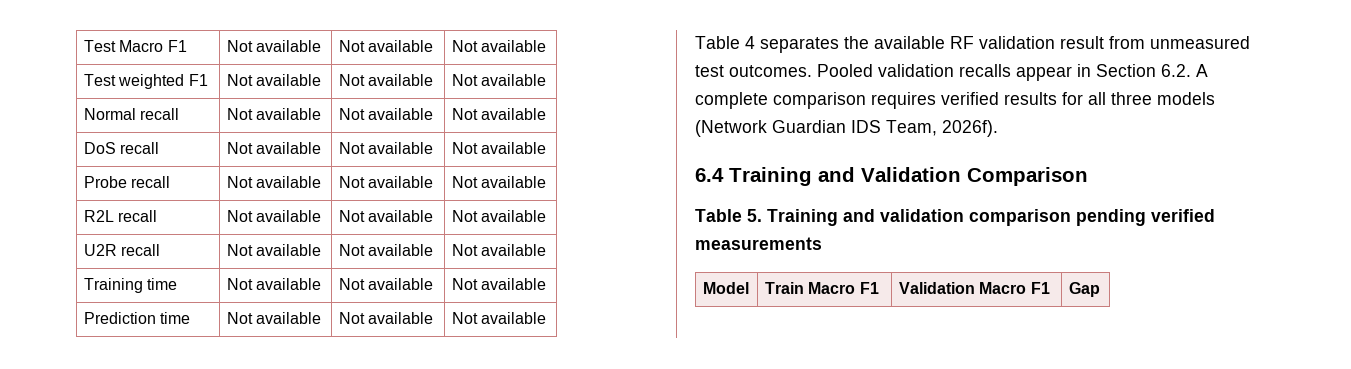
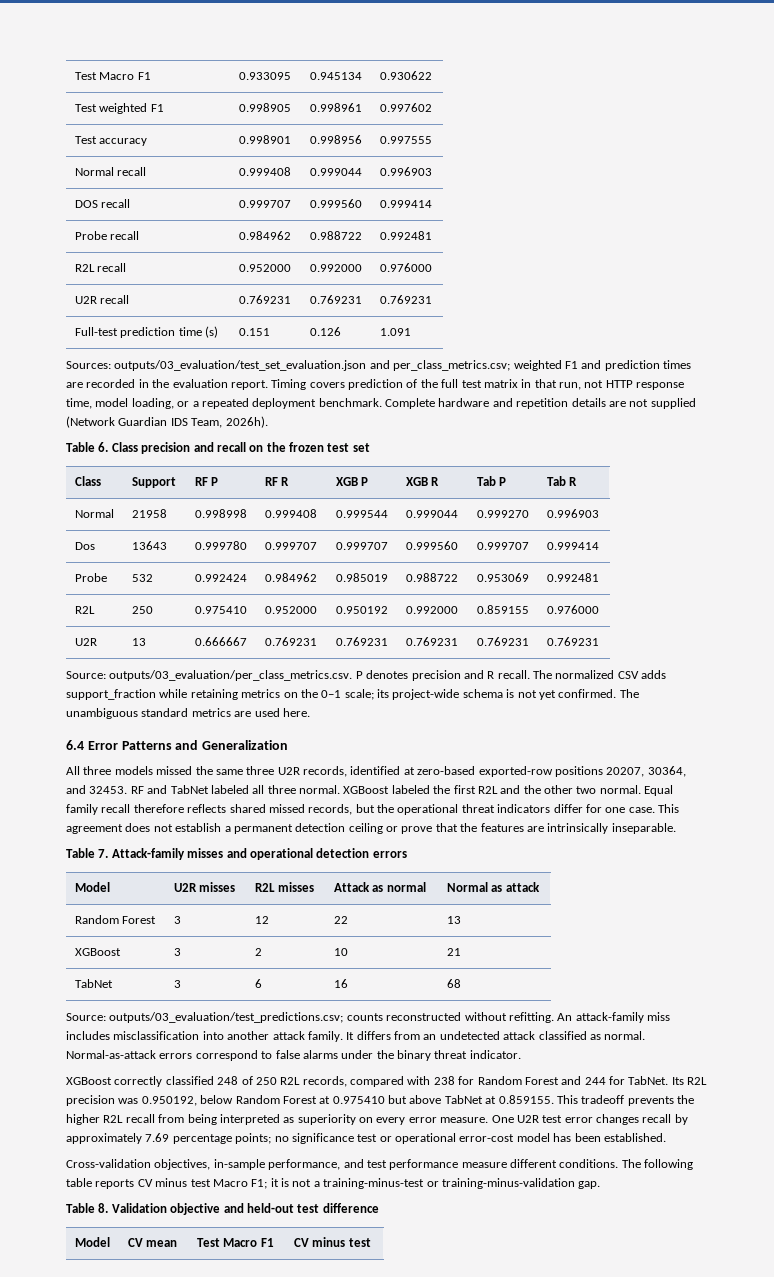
- Test Macro F1 | Not available | Not available | Not available
- Test weighted F1 | Not available | Not available | Not available
- Normal recall | Not available | Not available | Not available
- DoS recall | Not available | Not available | Not available
- Probe recall | Not available | Not available | Not available
- R2L recall | Not available | Not available | Not available
- U2R recall | Not available | Not available | Not available
- Training time | Not available | Not available | Not available
- Prediction time | Not available | Not available | Not available
- Table 4 separates the available RF validation result from unmeasured test outcomes. Pooled validation recalls appear in Section 6.2. A complete comparison requires verified results for all three models (Network Guardian IDS Team, 2026f).
- 6.4 Training and Validation Comparison
- Table 5. Training and validation comparison pending verified measurements
- Model | Train Macro F1 | Validation Macro F1 | Gap
+ Test Macro F1 | 0.933095 | 0.945134 | 0.930622
+ Test weighted F1 | 0.998905 | 0.998961 | 0.997602
+ Test accuracy | 0.998901 | 0.998956 | 0.997555
+ Normal recall | 0.999408 | 0.999044 | 0.996903
+ DOS recall | 0.999707 | 0.999560 | 0.999414
+ Probe recall | 0.984962 | 0.988722 | 0.992481
+ R2L recall | 0.952000 | 0.992000 | 0.976000
+ U2R recall | 0.769231 | 0.769231 | 0.769231
+ Full-test prediction time (s) | 0.151 | 0.126 | 1.091
+ Sources: outputs/03_evaluation/test_set_evaluation.json and per_class_metrics.csv; weighted F1 and prediction times are recorded in the evaluation report. Timing covers prediction of the full test matrix in that run, not HTTP response time, model loading, or a repeated deployment benchmark. Complete hardware and repetition details are not supplied (Network Guardian IDS Team, 2026h).
+ Table 6. Class precision and recall on the frozen test set
+ Class | Support | RF P | RF R | XGB P | XGB R | Tab P | Tab R
+ Normal | 21958 | 0.998998 | 0.999408 | 0.999544 | 0.999044 | 0.999270 | 0.996903
+ Dos | 13643 | 0.999780 | 0.999707 | 0.999707 | 0.999560 | 0.999707 | 0.999414
+ Probe | 532 | 0.992424 | 0.984962 | 0.985019 | 0.988722 | 0.953069 | 0.992481
+ R2L | 250 | 0.975410 | 0.952000 | 0.950192 | 0.992000 | 0.859155 | 0.976000
+ U2R | 13 | 0.666667 | 0.769231 | 0.769231 | 0.769231 | 0.769231 | 0.769231
+ Source: outputs/03_evaluation/per_class_metrics.csv. P denotes precision and R recall. The normalized CSV adds support_fraction while retaining metrics on the 0–1 scale; its project-wide schema is not yet confirmed. The unambiguous standard metrics are used here.
+ 6.4 Error Patterns and Generalization
+ All three models missed the same three U2R records, identified at zero-based exported-row positions 20207, 30364, and 32453. RF and TabNet labeled all three normal. XGBoost labeled the first R2L and the other two normal. Equal family recall therefore reflects shared missed records, but the operational threat indicators differ for one case. This agreement does not establish a permanent detection ceiling or prove that the features are intrinsically inseparable.
+ Table 7. Attack-family misses and operational detection errors
+ Model | U2R misses | R2L misses | Attack as normal | Normal as attack
+ Random Forest | 3 | 12 | 22 | 13
+ XGBoost | 3 | 2 | 10 | 21
+ TabNet | 3 | 6 | 16 | 68
+ Source: outputs/03_evaluation/test_predictions.csv; counts reconstructed without refitting. An attack-family miss includes misclassification into another attack family. It differs from an undetected attack classified as normal. Normal-as-attack errors correspond to false alarms under the binary threat indicator.
+ XGBoost correctly classified 248 of 250 R2L records, compared with 238 for Random Forest and 244 for TabNet. Its R2L precision was 0.950192, below Random Forest at 0.975410 but above TabNet at 0.859155. This tradeoff prevents the higher R2L recall from being interpreted as superiority on every error measure. One U2R test error changes recall by approximately 7.69 percentage points; no significance test or operational error-cost model has been established.
+ Cross-validation objectives, in-sample performance, and test performance measure different conditions. The following table reports CV minus test Macro F1; it is not a training-minus-test or training-minus-validation gap.
+ Table 8. Validation objective and held-out test difference
+ Model | CV mean | Test Macro F1 | CV minus test

